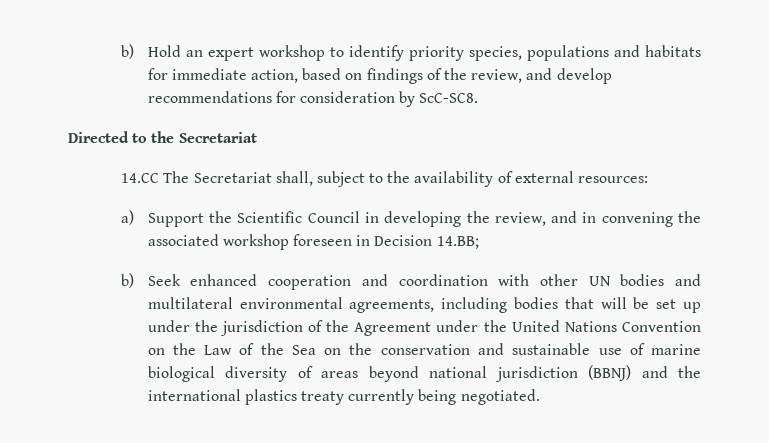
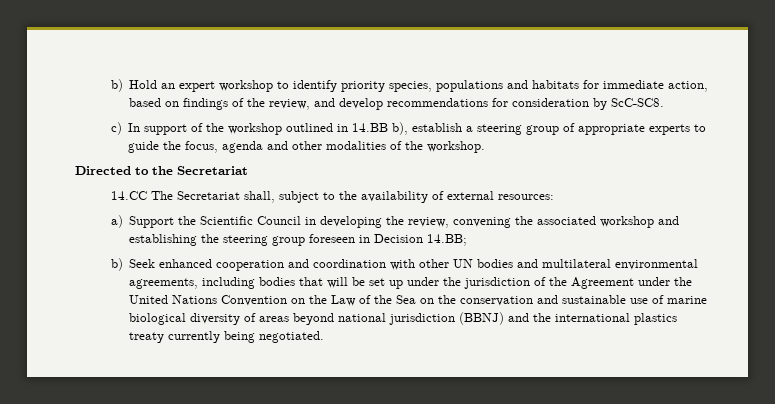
+ c) In support of the workshop outlined in 14.BB b), establish a steering group of appropriate experts to guide the focus, agenda and other modalities of the workshop.
- a) Support the Scientific Council in developing the review, and in convening the associated workshop foreseen in Decision 14.BB;
+ a) Support the Scientific Council in developing the review, convening the associated workshop and establishing the steering group foreseen in Decision 14.BB;

